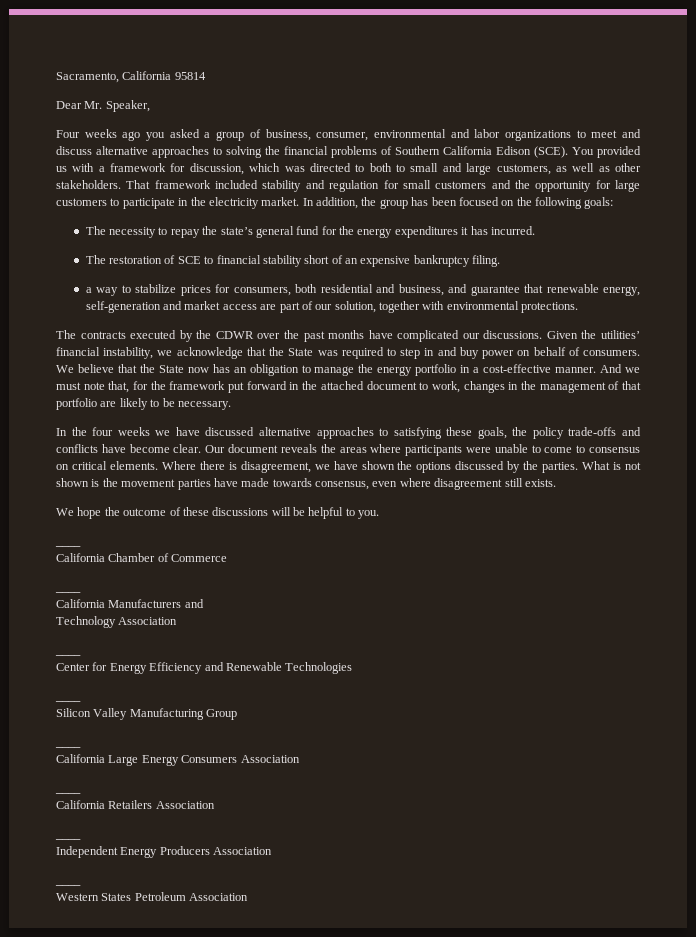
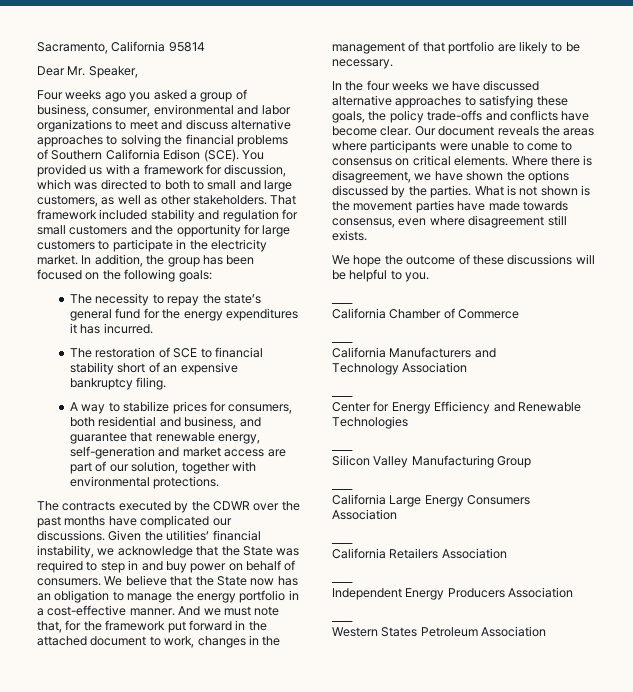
- a way to stabilize prices for consumers, both residential and business, and guarantee that renewable energy, self-generation and market access are part of our solution, together with environmental protections.
+ A way to stabilize prices for consumers, both residential and business, and guarantee that renewable energy, self-generation and market access are part of our solution, together with environmental protections.

